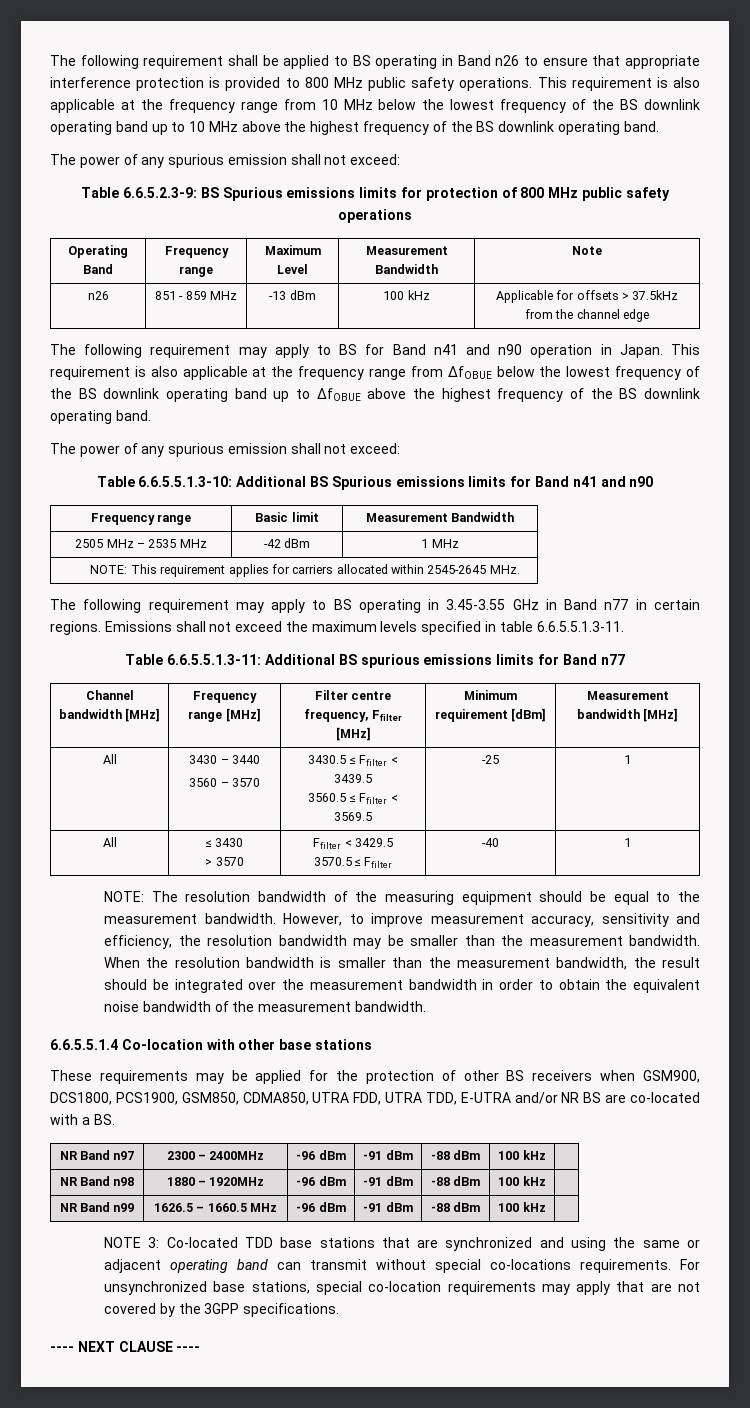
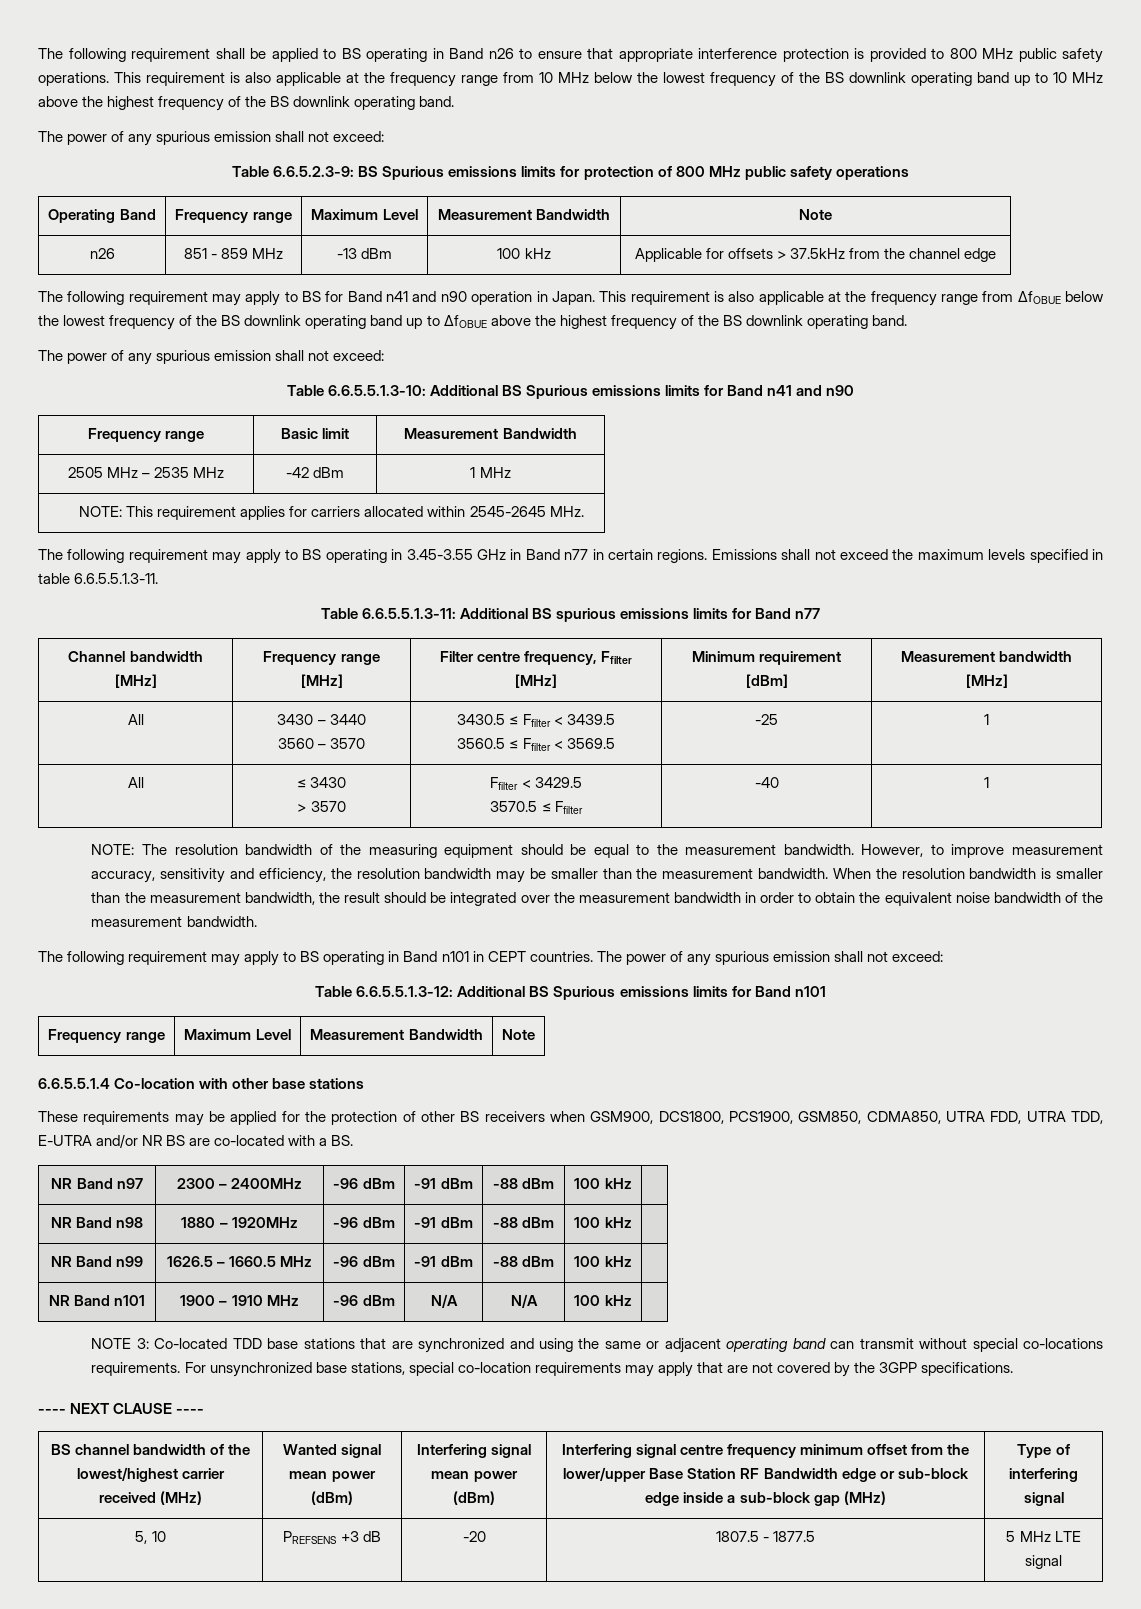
+ The following requirement may apply to BS operating in Band n101 in CEPT countries. The power of any spurious emission shall not exceed:
+ Table 6.6.5.5.1.3-12: Additional BS Spurious emissions limits for Band n101
+ Frequency range | Maximum Level | Measurement Bandwidth | Note
+ NR Band n101 | 1900 – 1910 MHz | -96 dBm | N/A | N/A | 100 kHz |
+ BS channel bandwidth of the lowest/highest carrier received (MHz) | Wanted signal mean power (dBm) | Interfering signal mean power (dBm) | Interfering signal centre frequency minimum offset from the lower/upper Base Station RF Bandwidth edge or sub-block edge inside a sub-block gap (MHz) | Type of interfering signal
+ 5, 10 | PREFSENS +3 dB | -20 | 1807.5 - 1877.5 | 5 MHz LTE signal

